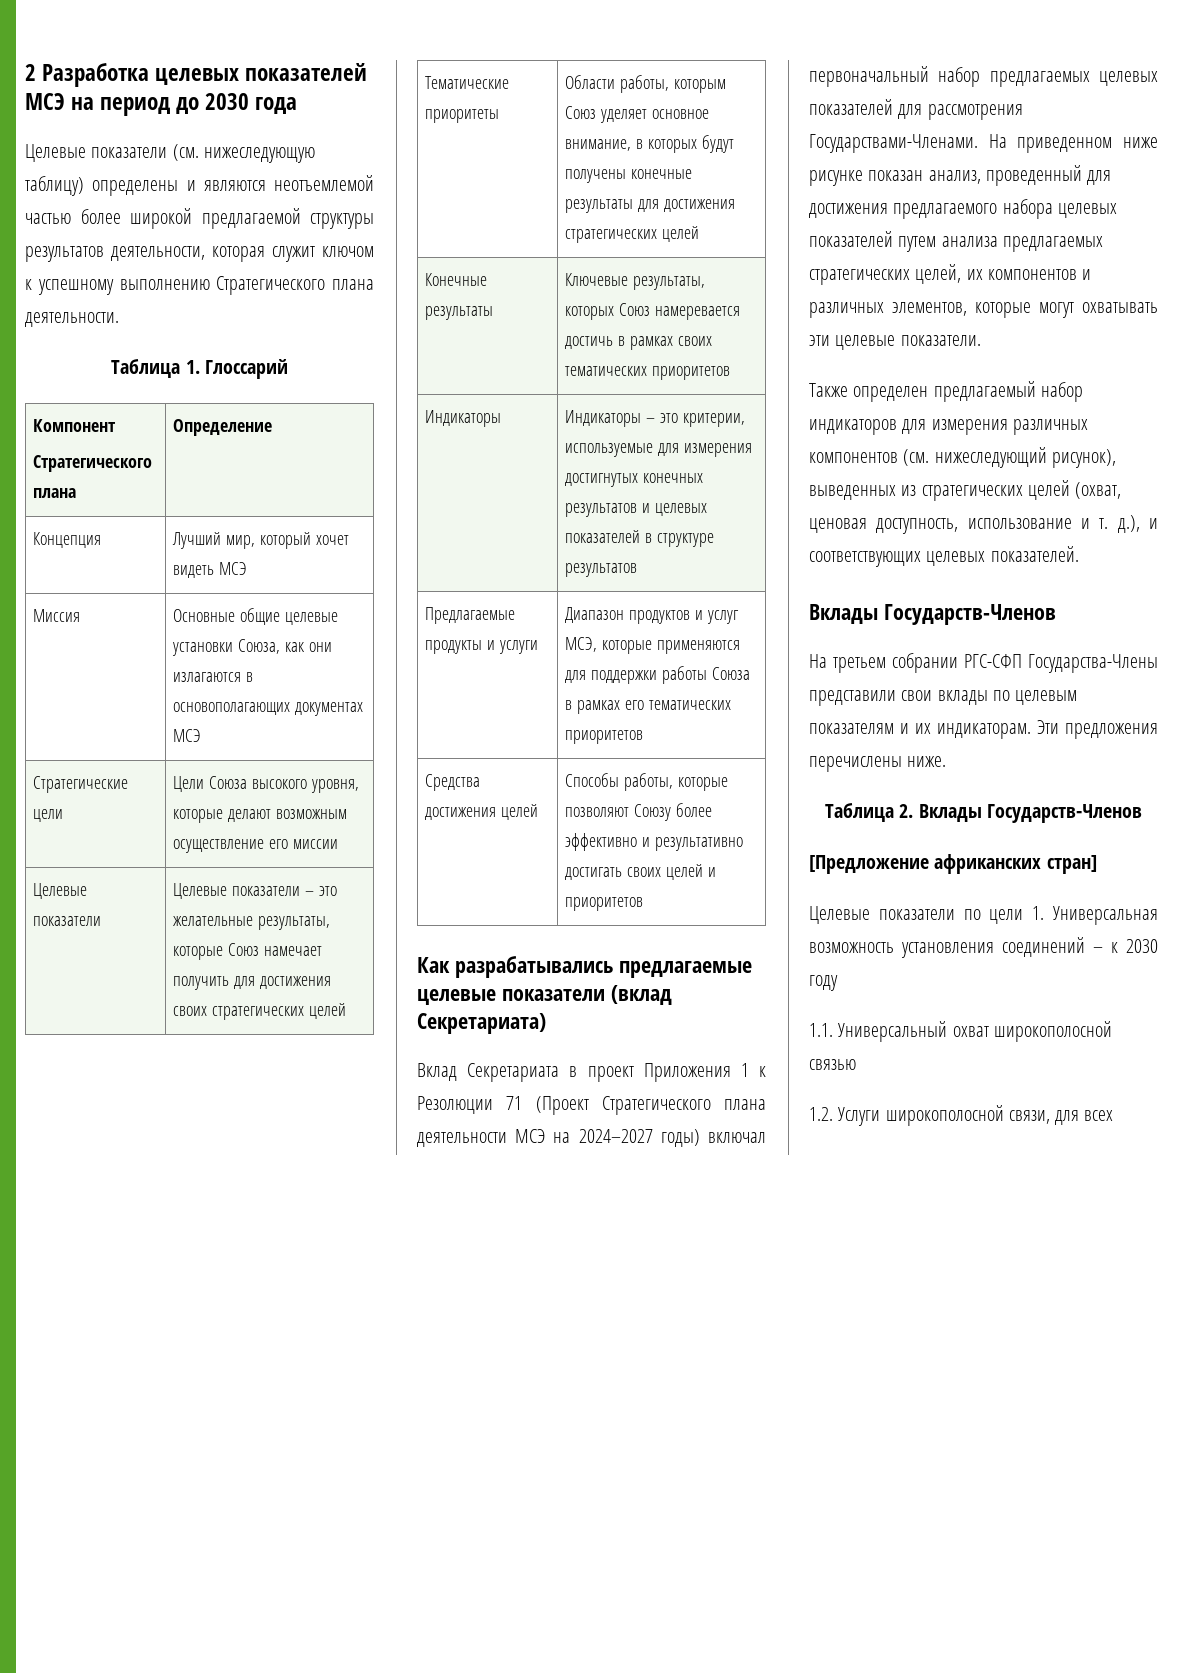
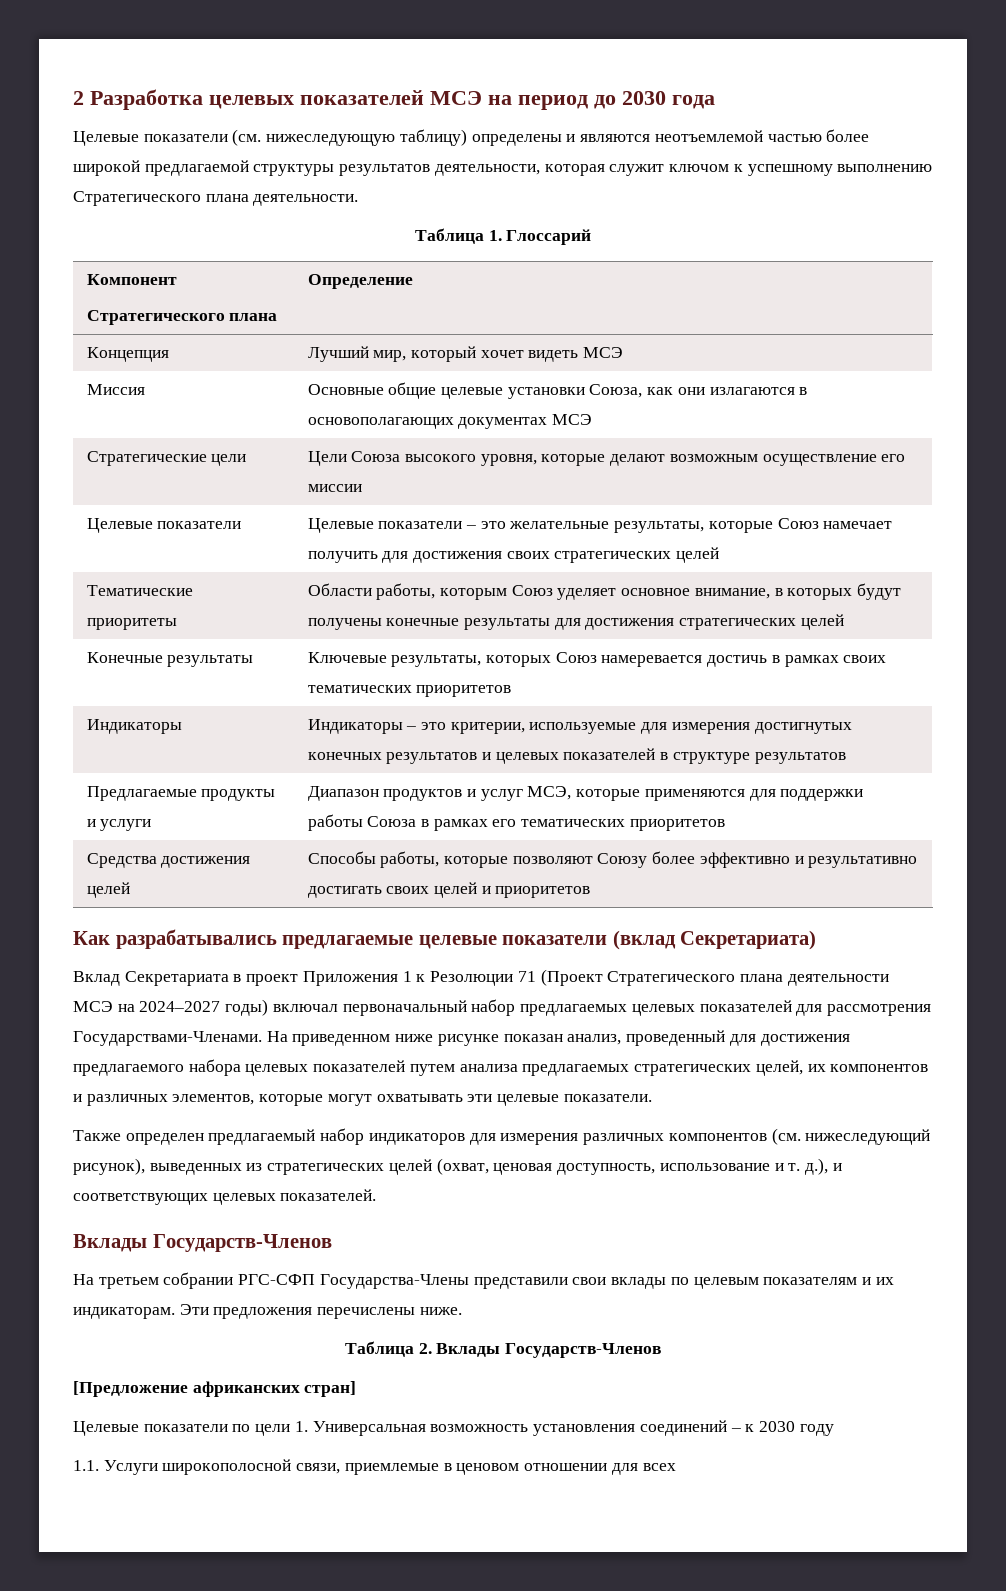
- 1.1. Универсальный охват широкополосной связью
- 1.2. Услуги широкополосной связи, для всех
+ 1.1. Услуги широкополосной связи, приемлемые в ценовом отношении для всех

